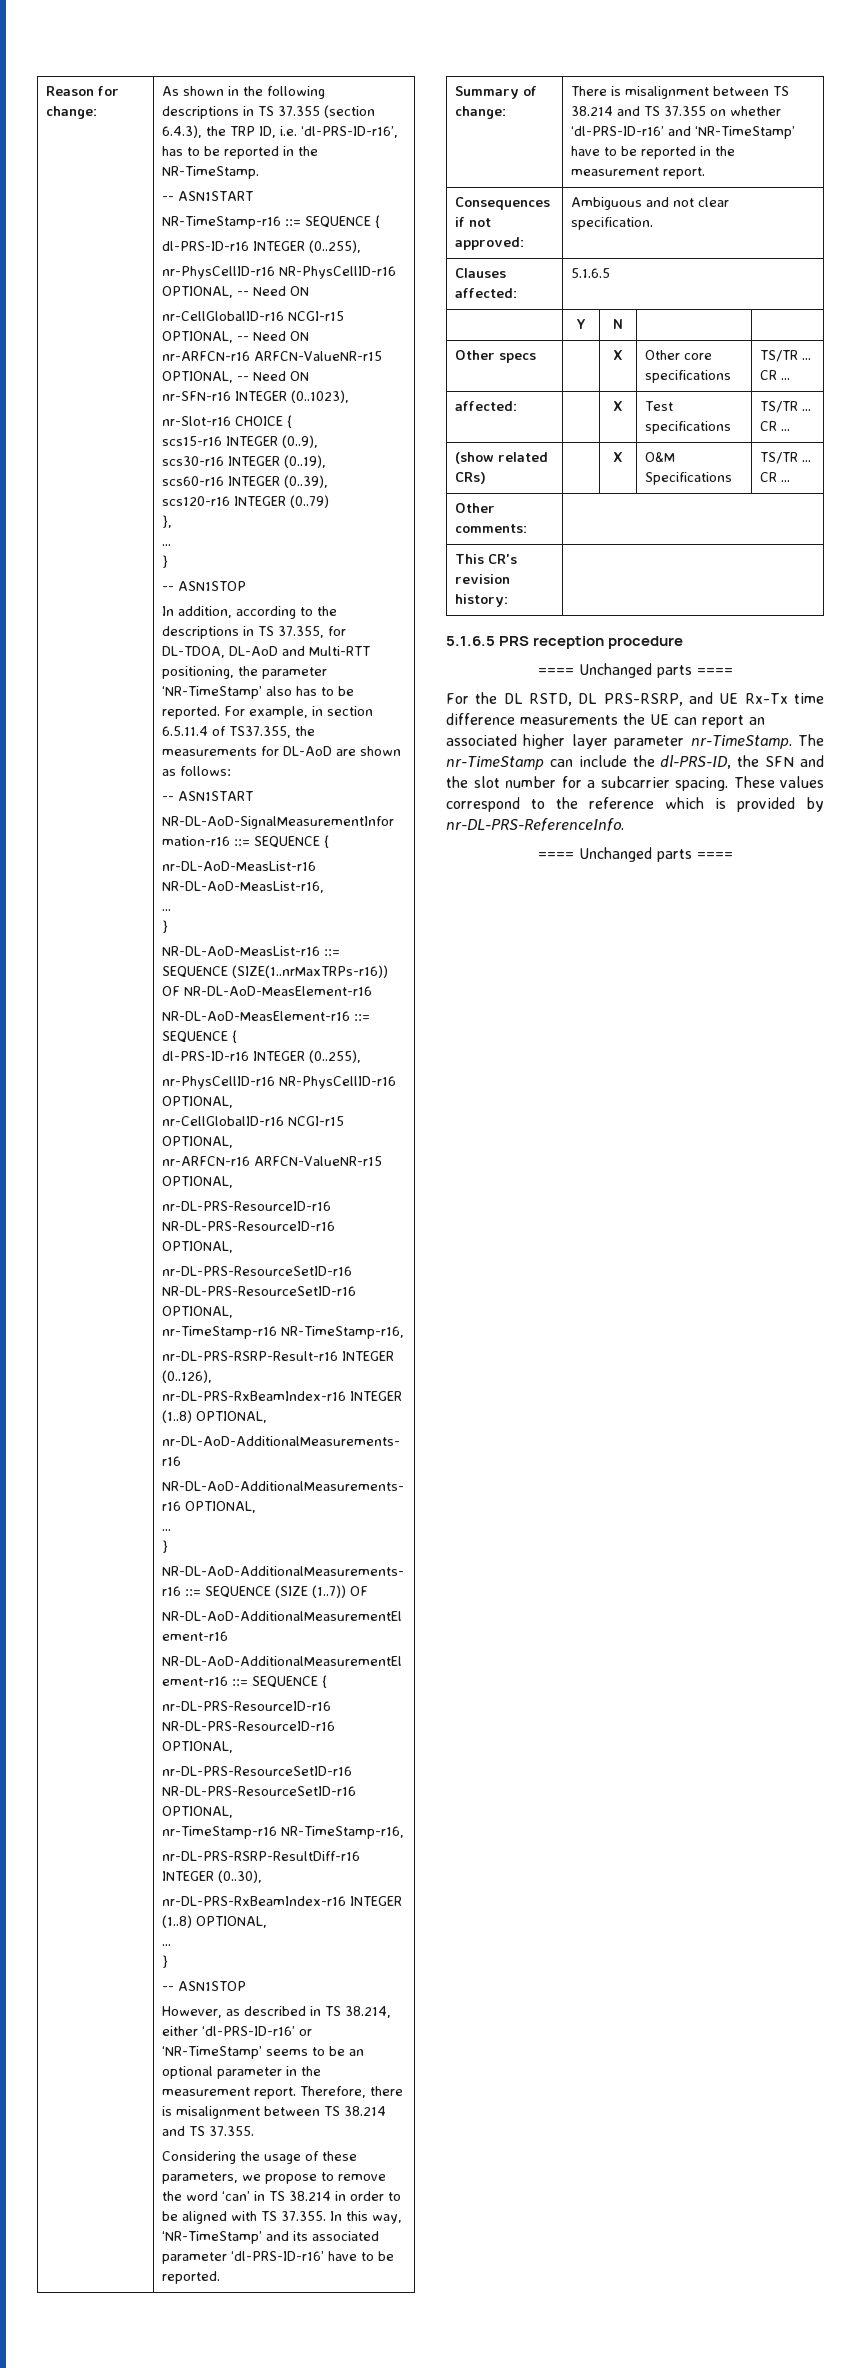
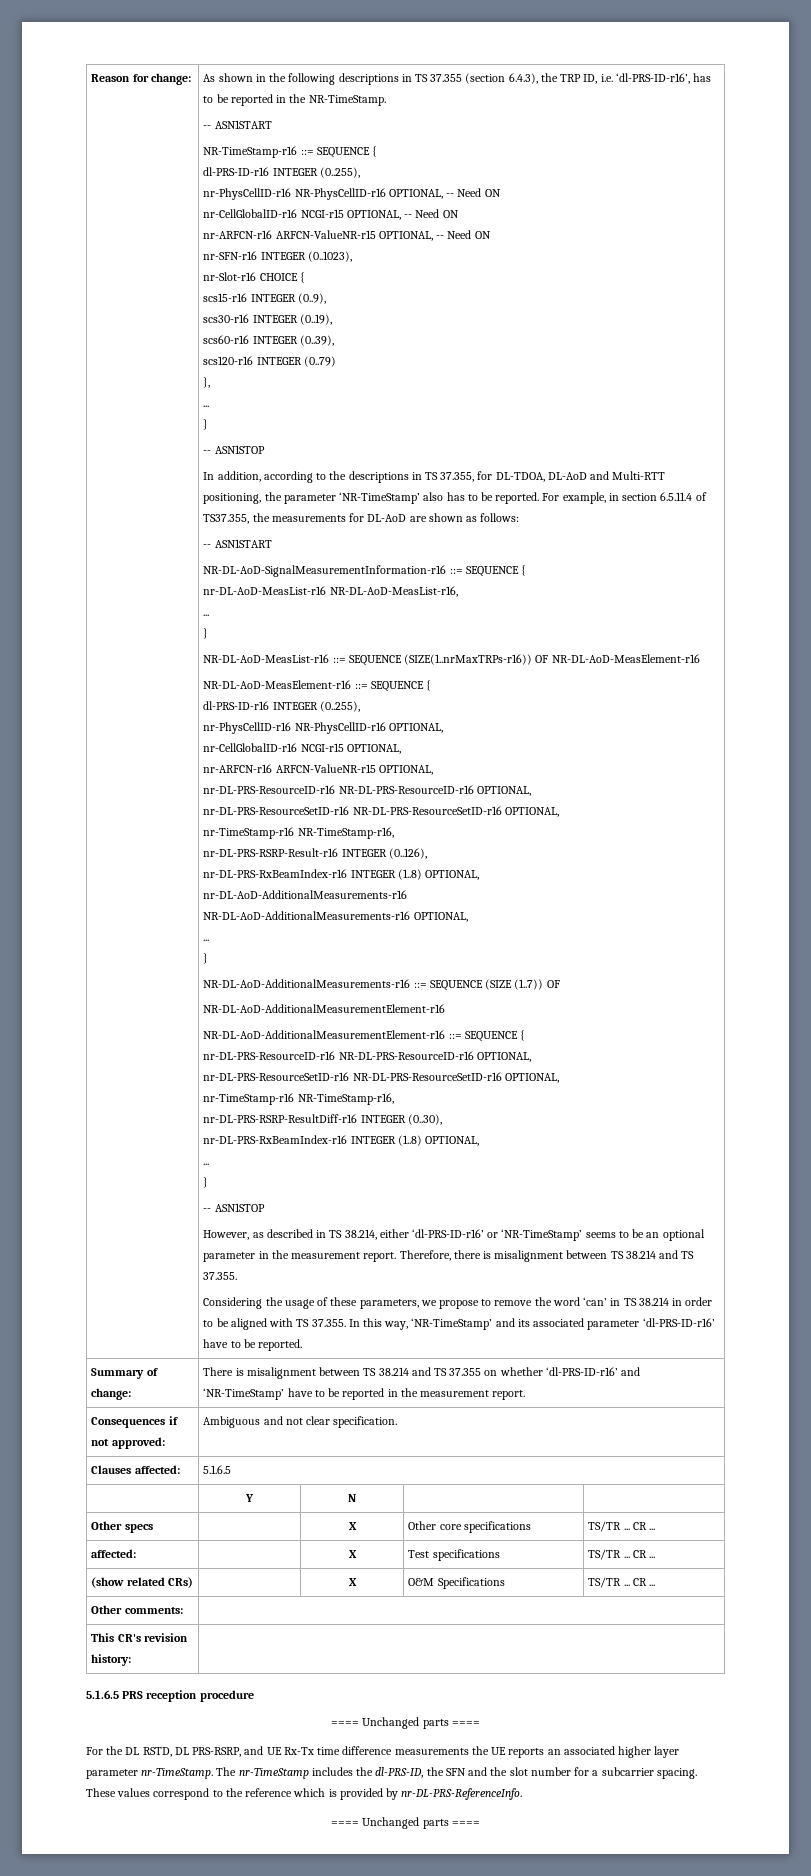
- For the DL RSTD, DL PRS-RSRP, and UE Rx-Tx time difference measurements the UE can report an associated higher layer parameter nr-TimeStamp.
+ For the DL RSTD, DL PRS-RSRP, and UE Rx-Tx time difference measurements the UE reports an associated higher layer parameter nr-TimeStamp.
- The nr-TimeStamp can include the dl-PRS-ID, the SFN and the slot number for a subcarrier spacing.
+ The nr-TimeStamp includes the dl-PRS-ID, the SFN and the slot number for a subcarrier spacing.

